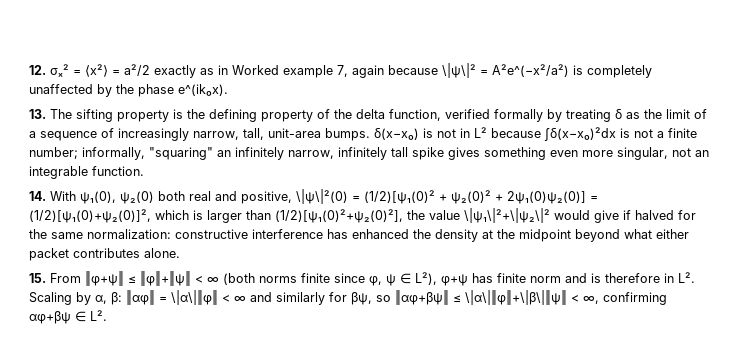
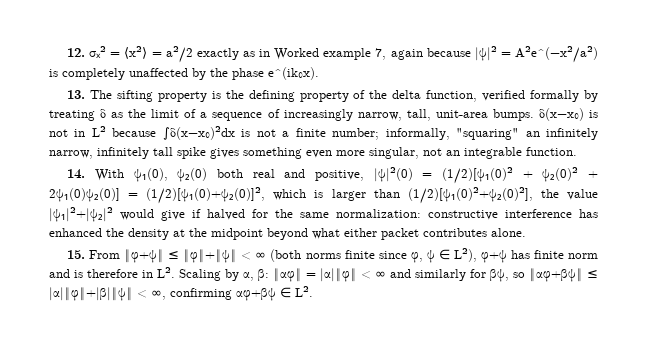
- 12. σₓ² = ⟨x²⟩ = a²/2 exactly as in Worked example 7, again because \|ψ\|² = A²e^(−x²/a²) is completely unaffected by the phase e^(ik₀x).
+ 12. σₓ² = ⟨x²⟩ = a²/2 exactly as in Worked example 7, again because |ψ|² = A²e^(−x²/a²) is completely unaffected by the phase e^(ik₀x).
- 14. With ψ₁(0), ψ₂(0) both real and positive, \|ψ\|²(0) = (1/2)[ψ₁(0)² + ψ₂(0)² + 2ψ₁(0)ψ₂(0)] = (1/2)[ψ₁(0)+ψ₂(0)]², which is larger than (1/2)[ψ₁(0)²+ψ₂(0)²], the value \|ψ₁\|²+\|ψ₂\|² would give if halved for the same normalization: constructive interference has enhanced the density at the midpoint beyond what either packet contributes alone.
+ 14. With ψ₁(0), ψ₂(0) both real and positive, |ψ|²(0) = (1/2)[ψ₁(0)² + ψ₂(0)² + 2ψ₁(0)ψ₂(0)] = (1/2)[ψ₁(0)+ψ₂(0)]², which is larger than (1/2)[ψ₁(0)²+ψ₂(0)²], the value |ψ₁|²+|ψ₂|² would give if halved for the same normalization: constructive interference has enhanced the density at the midpoint beyond what either packet contributes alone.
- 15. From ‖φ+ψ‖ ≤ ‖φ‖+‖ψ‖ < ∞ (both norms finite since φ, ψ ∈ L²), φ+ψ has finite norm and is therefore in L². Scaling by α, β: ‖αφ‖ = \|α\|‖φ‖ < ∞ and similarly for βψ, so ‖αφ+βψ‖ ≤ \|α\|‖φ‖+\|β\|‖ψ‖ < ∞, confirming αφ+βψ ∈ L².
+ 15. From ‖φ+ψ‖ ≤ ‖φ‖+‖ψ‖ < ∞ (both norms finite since φ, ψ ∈ L²), φ+ψ has finite norm and is therefore in L². Scaling by α, β: ‖αφ‖ = |α|‖φ‖ < ∞ and similarly for βψ, so ‖αφ+βψ‖ ≤ |α|‖φ‖+|β|‖ψ‖ < ∞, confirming αφ+βψ ∈ L².

